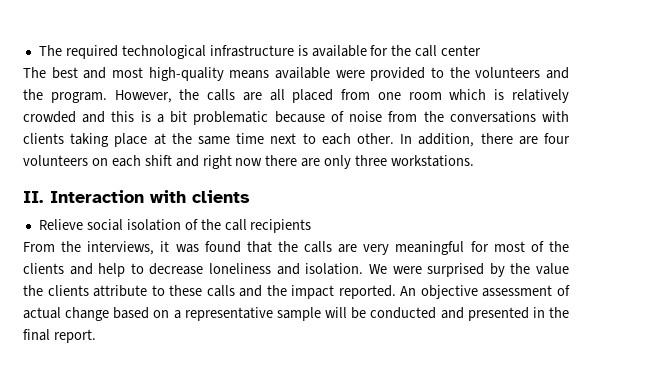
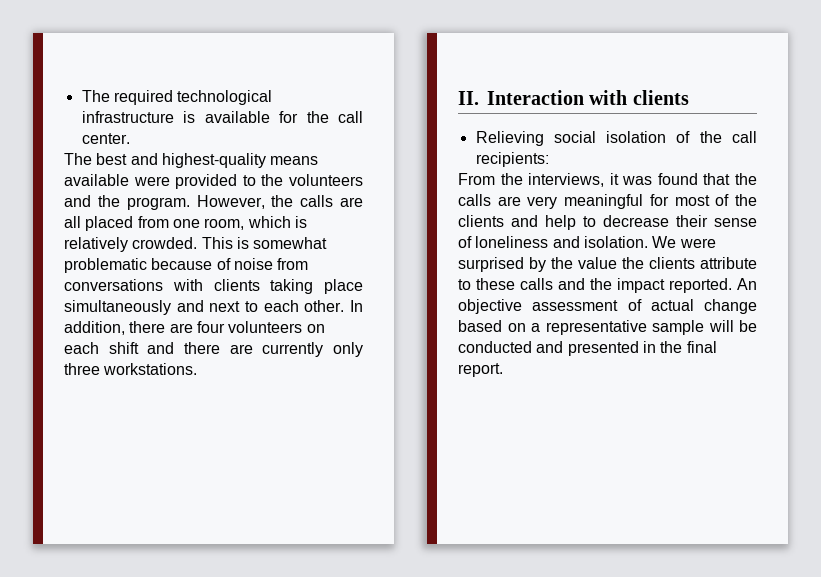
- The required technological infrastructure is available for the call center
+ The required technological infrastructure is available for the call center.
- The best and most high-quality means available were provided to the volunteers and the program.
+ The best and highest-quality means available were provided to the volunteers and the program.
- However, the calls are all placed from one room which is relatively crowded and this is a bit problematic because of noise from the conversations with clients taking place at the same time next to each other.
+ However, the calls are all placed from one room, which is relatively crowded. This is somewhat problematic because of noise from conversations with clients taking place simultaneously and next to each other.
- In addition, there are four volunteers on each shift and right now there are only three workstations.
+ In addition, there are four volunteers on each shift and there are currently only three workstations.
- Relieve social isolation of the call recipients
+ Relieving social isolation of the call recipients:
- From the interviews, it was found that the calls are very meaningful for most of the clients and help to decrease loneliness and isolation.
+ From the interviews, it was found that the calls are very meaningful for most of the clients and help to decrease their sense of loneliness and isolation.

